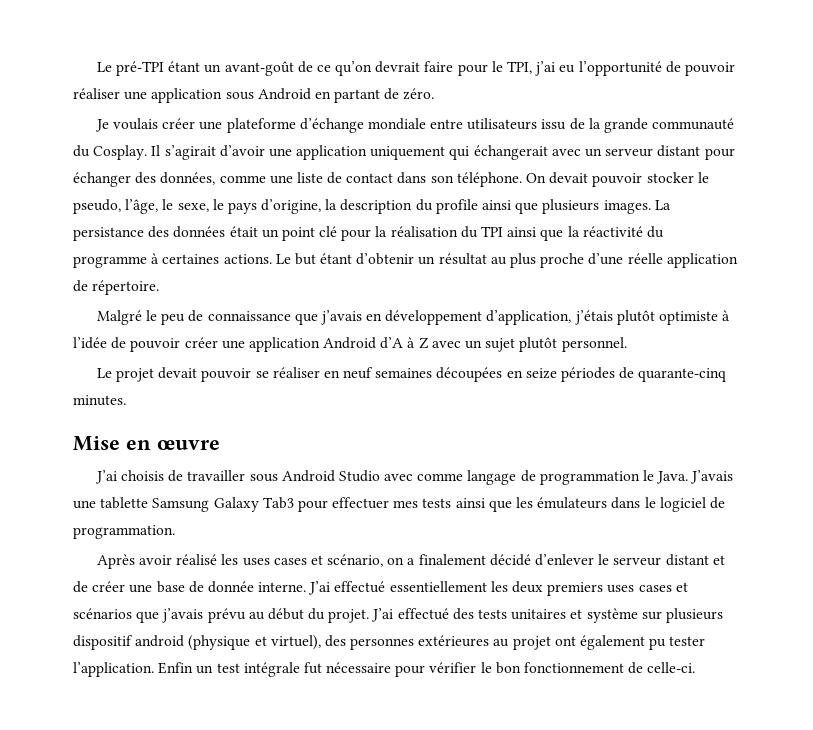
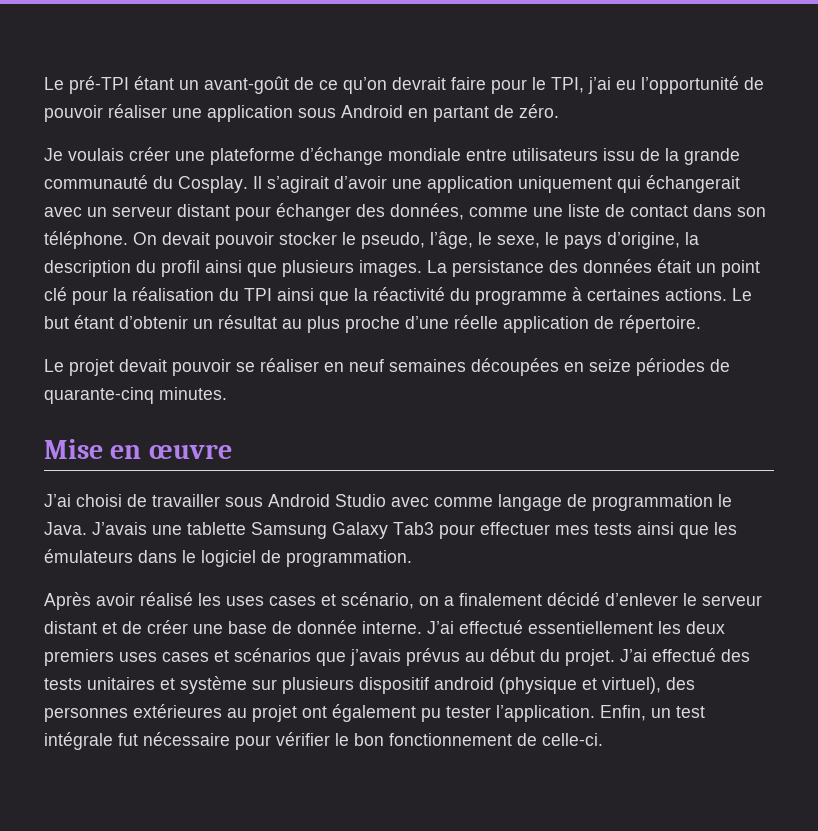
- On devait pouvoir stocker le pseudo, l’âge, le sexe, le pays d’origine, la description du profile ainsi que plusieurs images.
+ On devait pouvoir stocker le pseudo, l’âge, le sexe, le pays d’origine, la description du profil ainsi que plusieurs images.
- Malgré le peu de connaissance que j’avais en développement d’application, j’étais plutôt optimiste à l’idée de pouvoir créer une application Android d’A à Z avec un sujet plutôt personnel.
- J’ai choisis de travailler sous Android Studio avec comme langage de programmation le Java.
+ J’ai choisi de travailler sous Android Studio avec comme langage de programmation le Java.
- J’ai effectué essentiellement les deux premiers uses cases et scénarios que j’avais prévu au début du projet.
+ J’ai effectué essentiellement les deux premiers uses cases et scénarios que j’avais prévus au début du projet.
- Enfin un test intégrale fut nécessaire pour vérifier le bon fonctionnement de celle-ci.
+ Enfin, un test intégrale fut nécessaire pour vérifier le bon fonctionnement de celle-ci.

